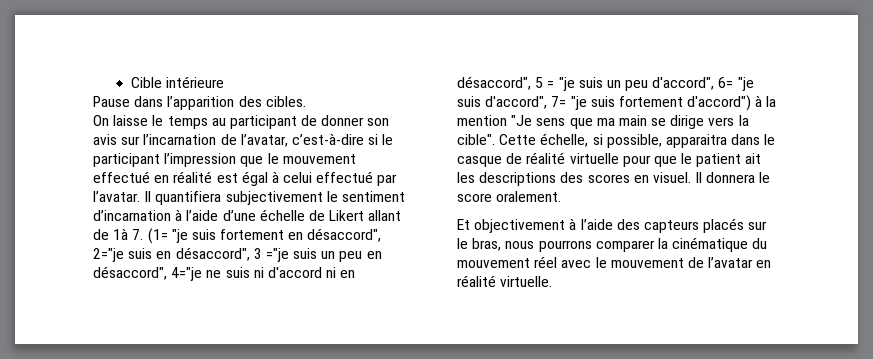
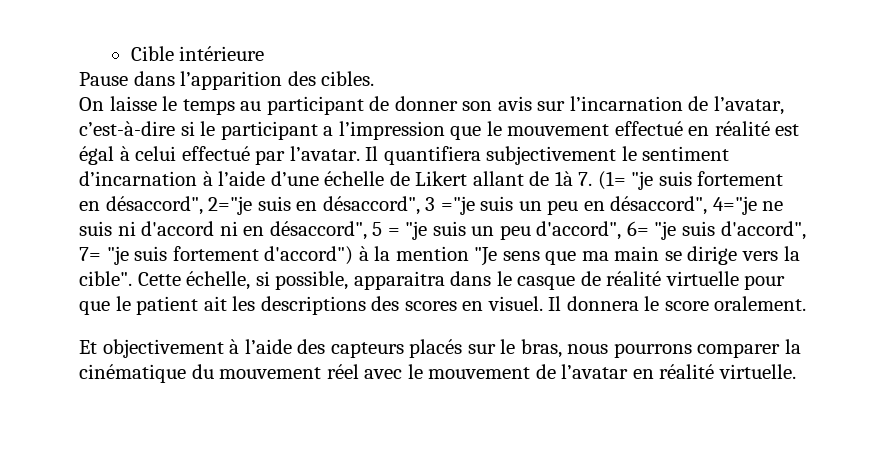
- On laisse le temps au participant de donner son avis sur l’incarnation de l’avatar, c’est-à-dire si le participant l’impression que le mouvement effectué en réalité est égal à celui effectué par l’avatar.
+ On laisse le temps au participant de donner son avis sur l’incarnation de l’avatar, c’est-à-dire si le participant a l’impression que le mouvement effectué en réalité est égal à celui effectué par l’avatar.

